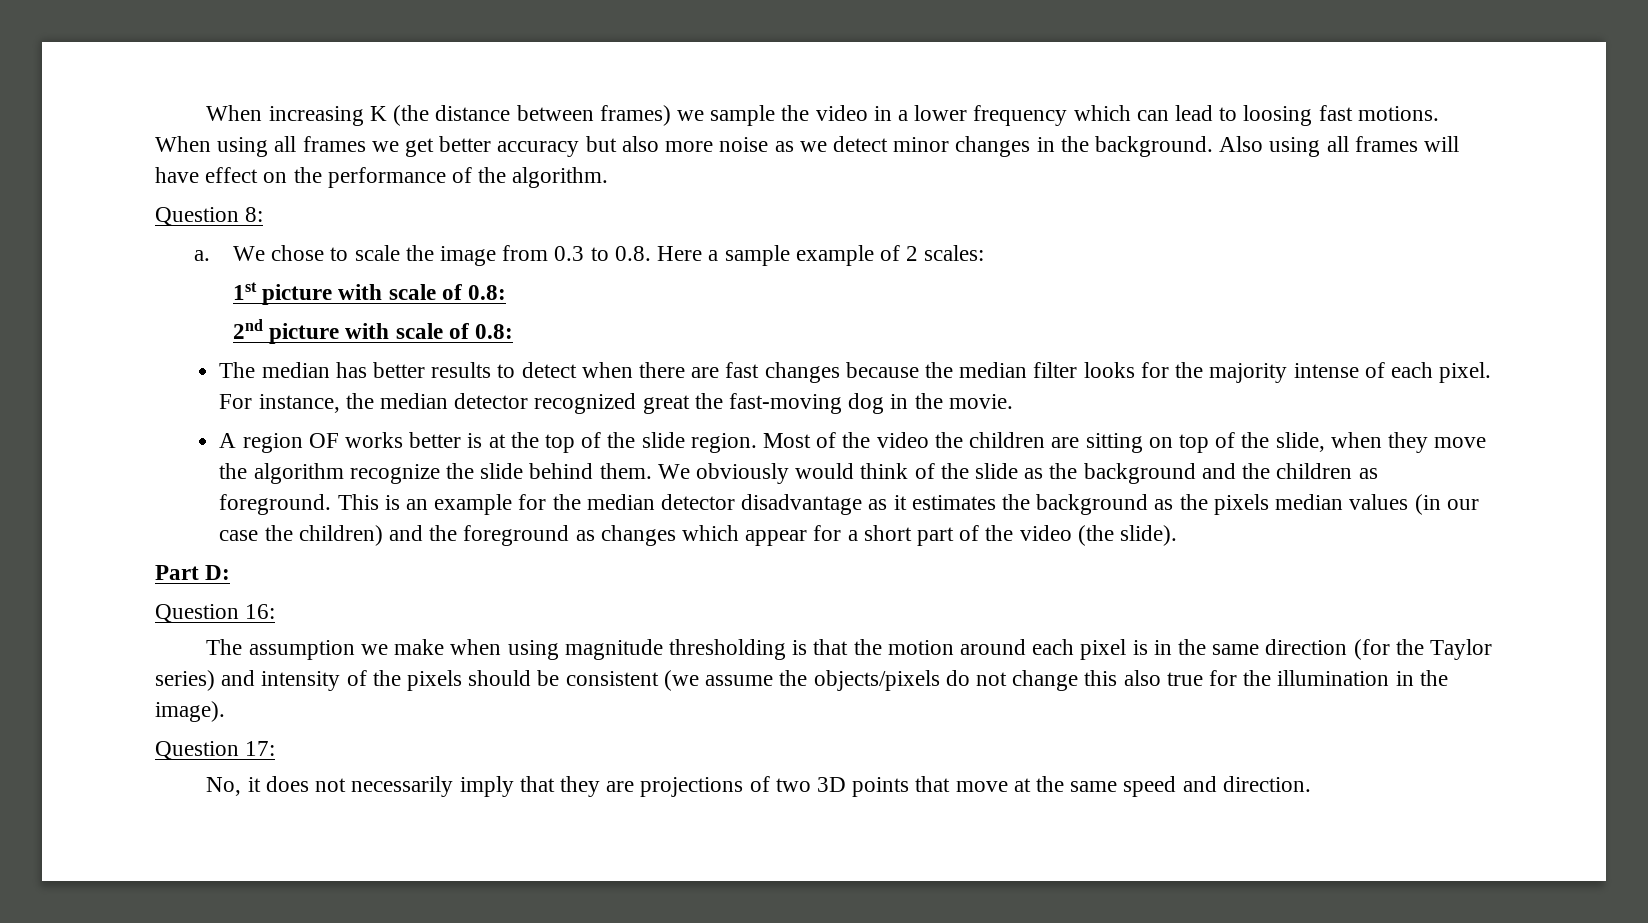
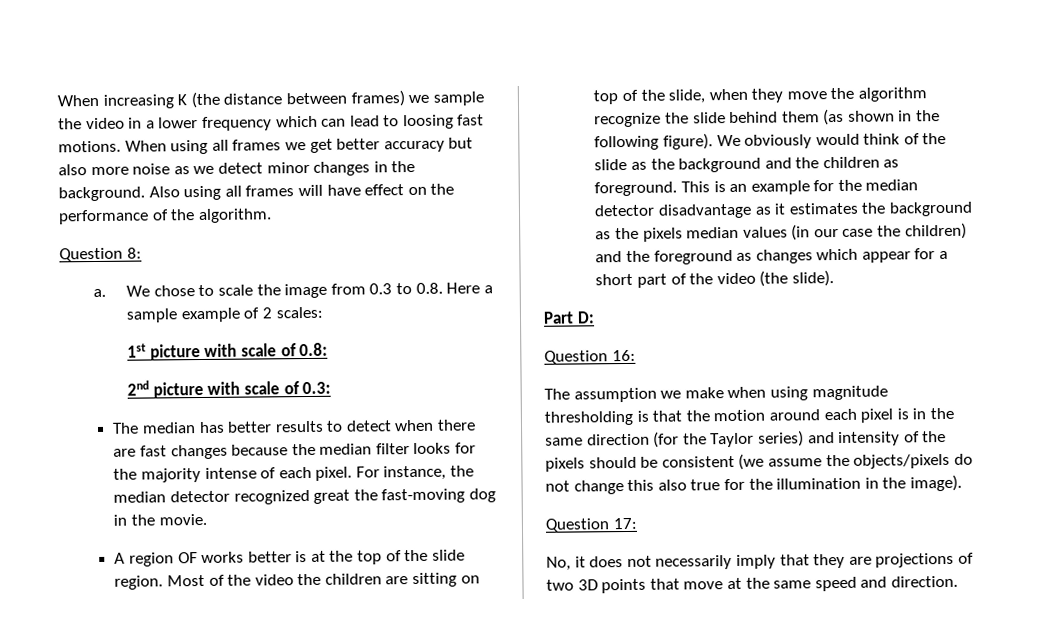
- 2nd picture with scale of 0.8:
+ 2nd picture with scale of 0.3:
- Most of the video the children are sitting on top of the slide, when they move the algorithm recognize the slide behind them.
+ Most of the video the children are sitting on top of the slide, when they move the algorithm recognize the slide behind them (as shown in the following figure).

